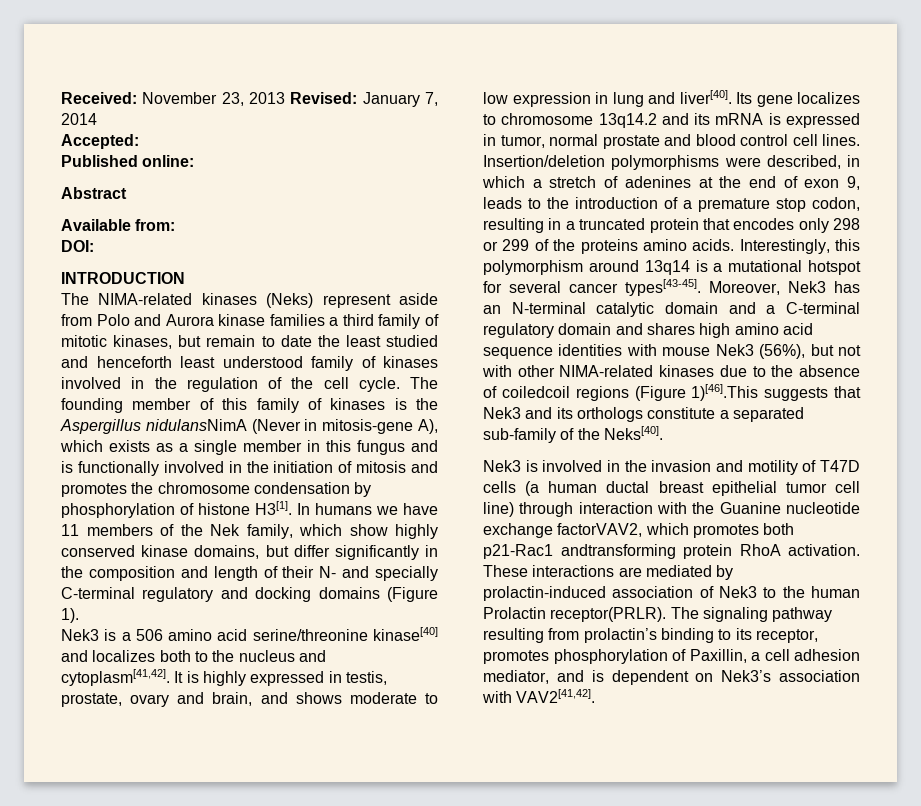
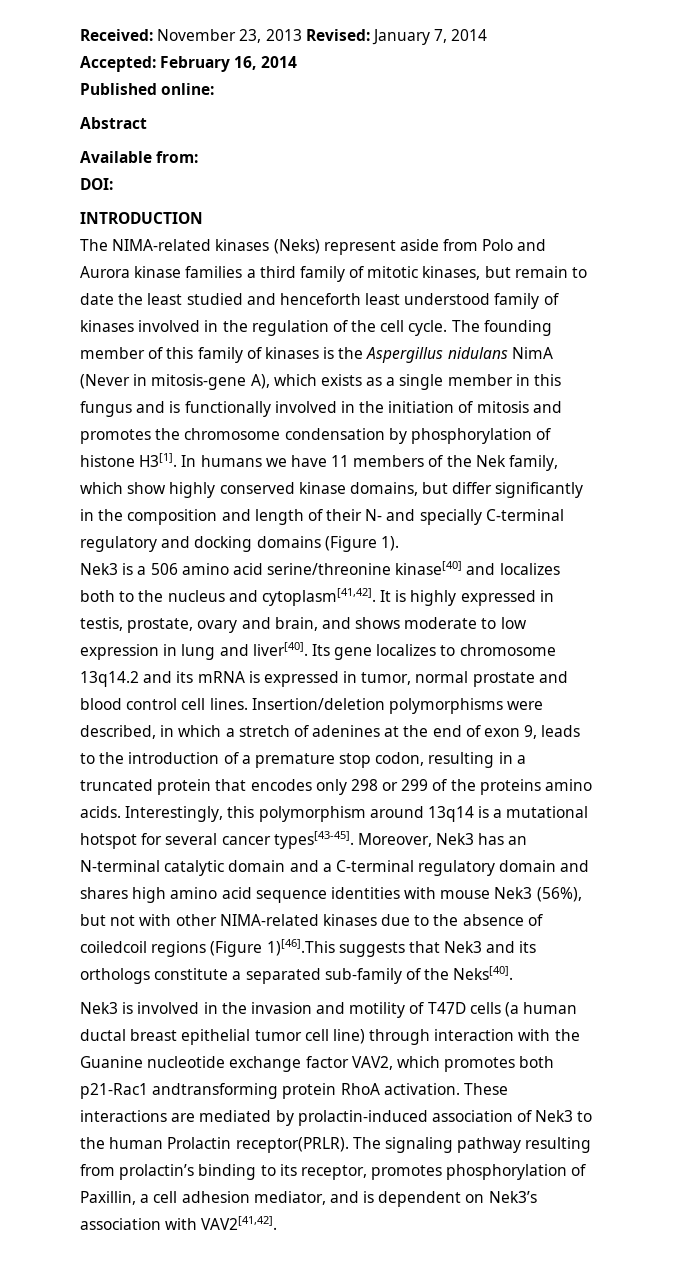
- Accepted:
+ Accepted: February 16, 2014
- The founding member of this family of kinases is the Aspergillus nidulansNimA (Never in mitosis-gene A), which exists as a single member in this fungus and is functionally involved in the initiation of mitosis and promotes the chromosome condensation by phosphorylation of histone H3[1].
+ The founding member of this family of kinases is the Aspergillus nidulans NimA (Never in mitosis-gene A), which exists as a single member in this fungus and is functionally involved in the initiation of mitosis and promotes the chromosome condensation by phosphorylation of histone H3[1].
- Nek3 is involved in the invasion and motility of T47D cells (a human ductal breast epithelial tumor cell line) through interaction with the Guanine nucleotide exchange factorVAV2, which promotes both p21-Rac1 andtransforming protein RhoA activation.
+ Nek3 is involved in the invasion and motility of T47D cells (a human ductal breast epithelial tumor cell line) through interaction with the Guanine nucleotide exchange factor VAV2, which promotes both p21-Rac1 andtransforming protein RhoA activation.

